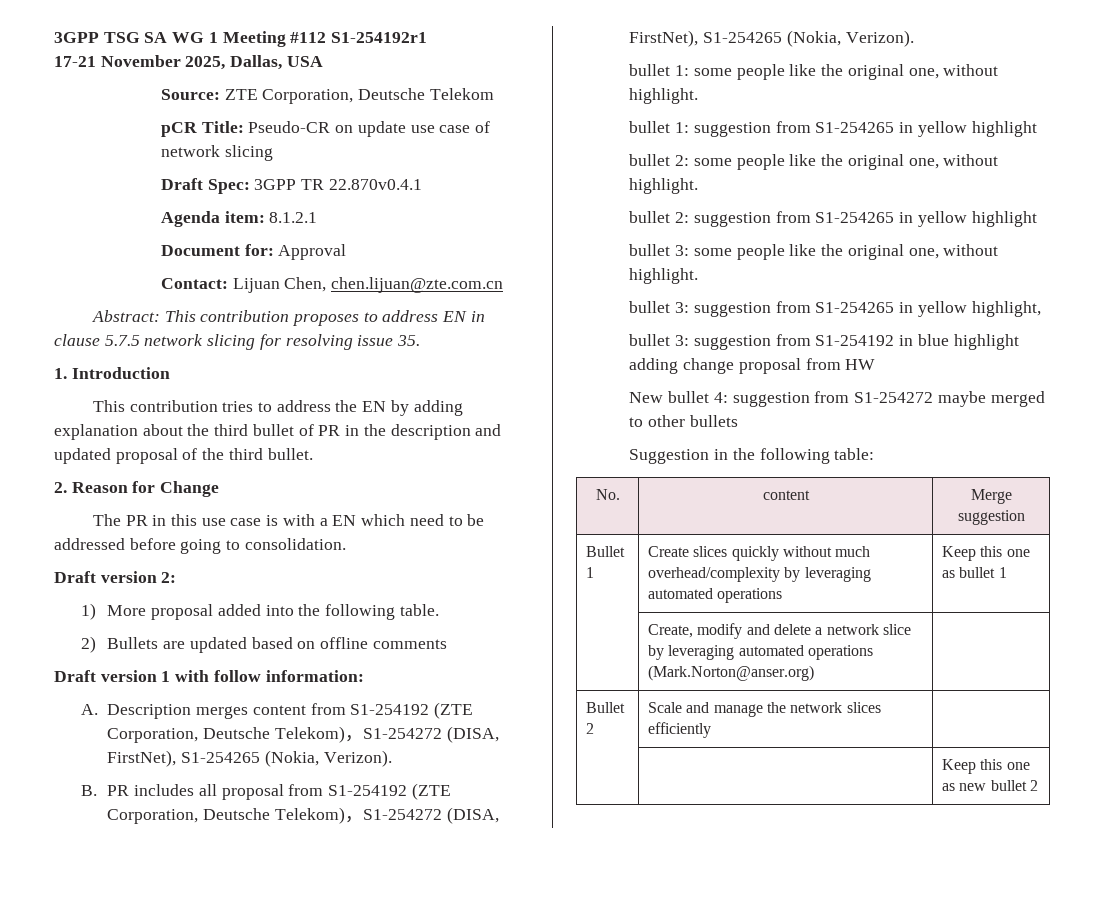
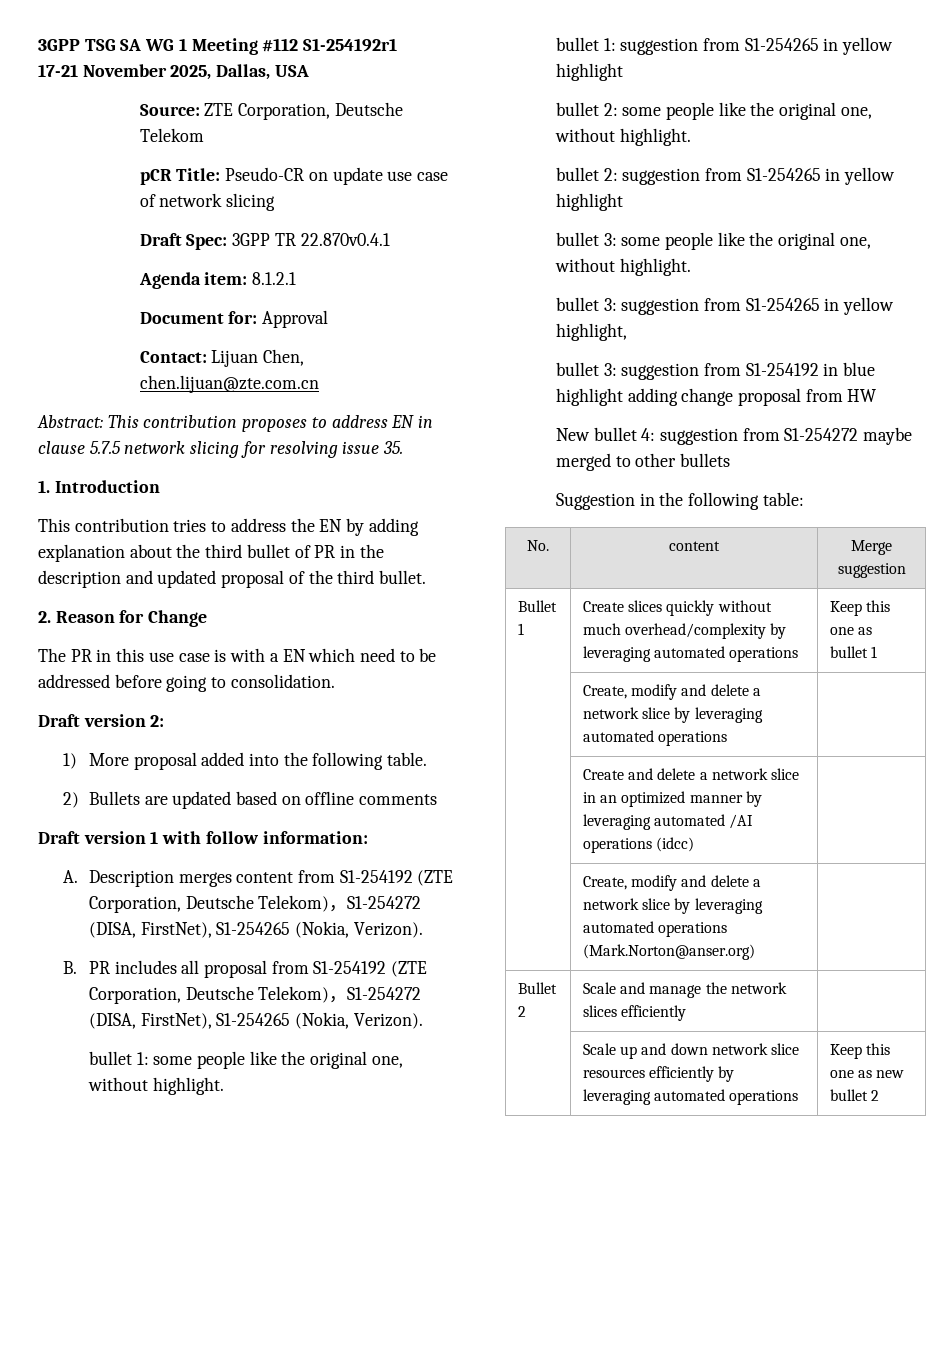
+ | Create, modify and delete a network slice by leveraging automated operations |
+ | Create and delete a network slice in an optimized manner by leveraging automated /AI operations (idcc) |
- | | Keep this one as new bullet 2
+ | Scale up and down network slice resources efficiently by leveraging automated operations | Keep this one as new bullet 2

